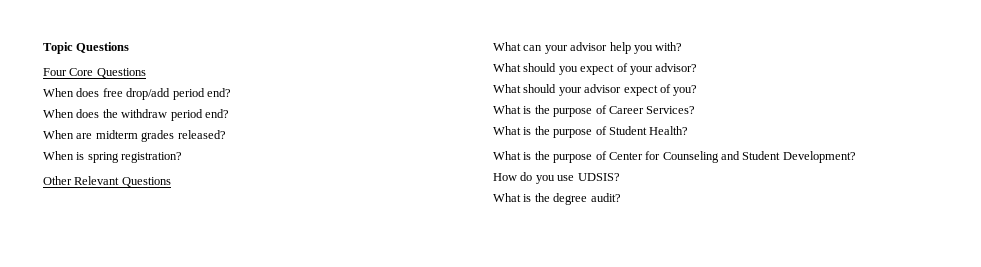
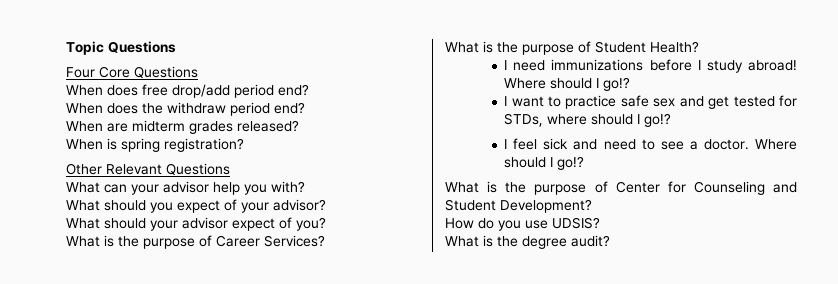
+ I need immunizations before I study abroad! Where should I go!?
+ I want to practice safe sex and get tested for STDs, where should I go!?
+ I feel sick and need to see a doctor. Where should I go!?

